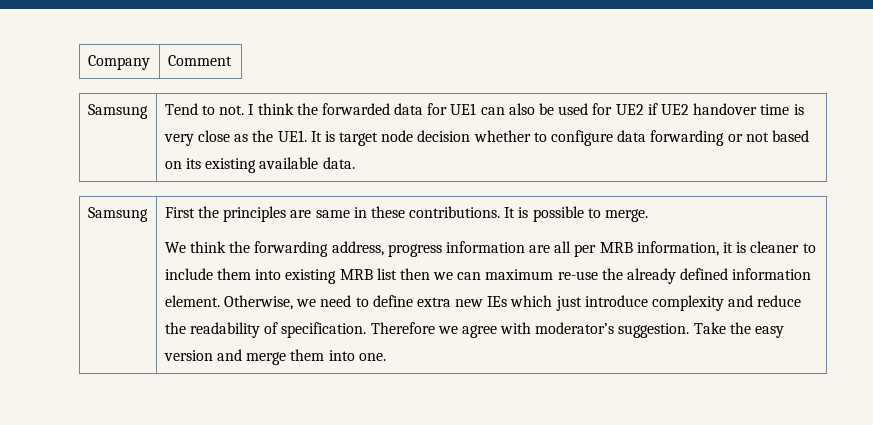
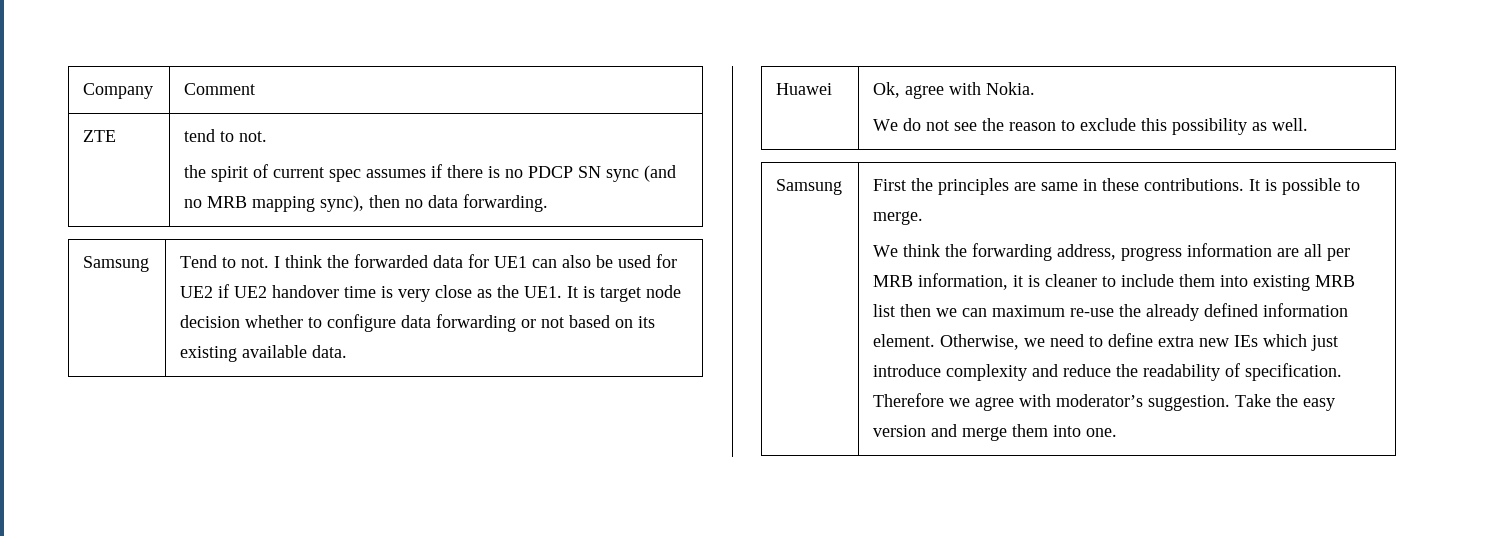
+ ZTE | tend to not.
+ the spirit of current spec assumes if there is no PDCP SN sync (and no MRB mapping sync), then no data forwarding.
+ Huawei | Ok, agree with Nokia.
+ We do not see the reason to exclude this possibility as well.

